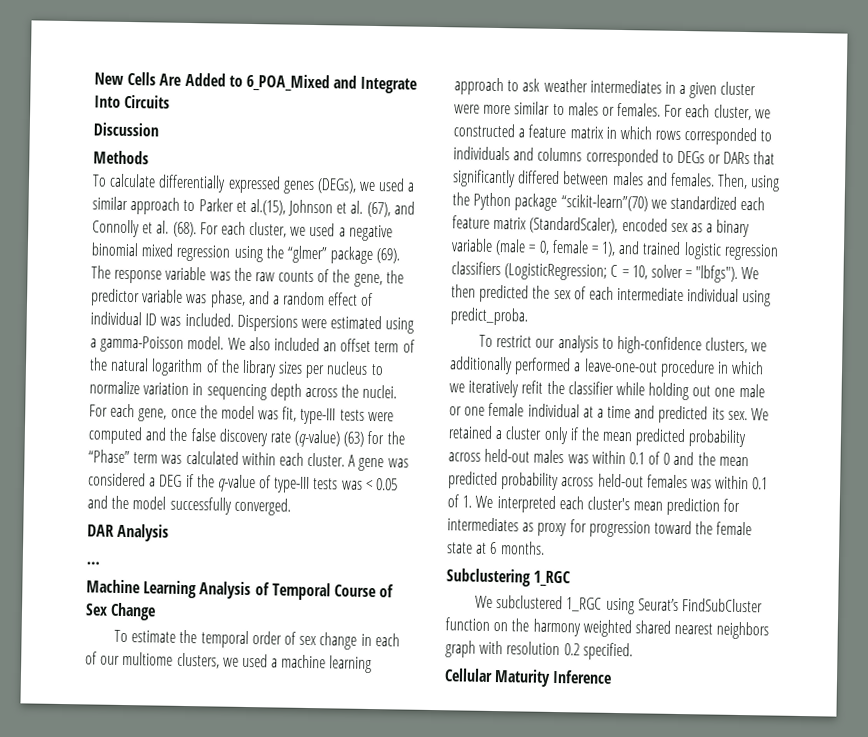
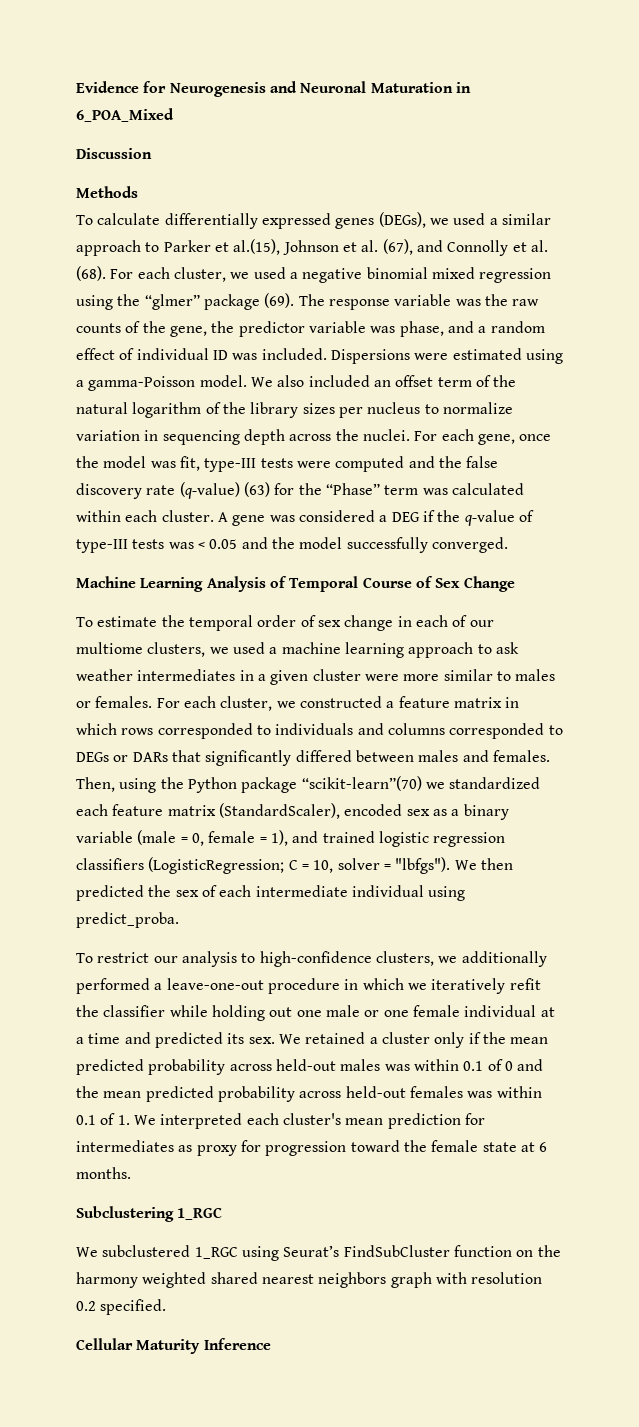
- New Cells Are Added to 6_POA_Mixed and Integrate Into Circuits
+ Evidence for Neurogenesis and Neuronal Maturation in 6_POA_Mixed
- DAR Analysis
- …

